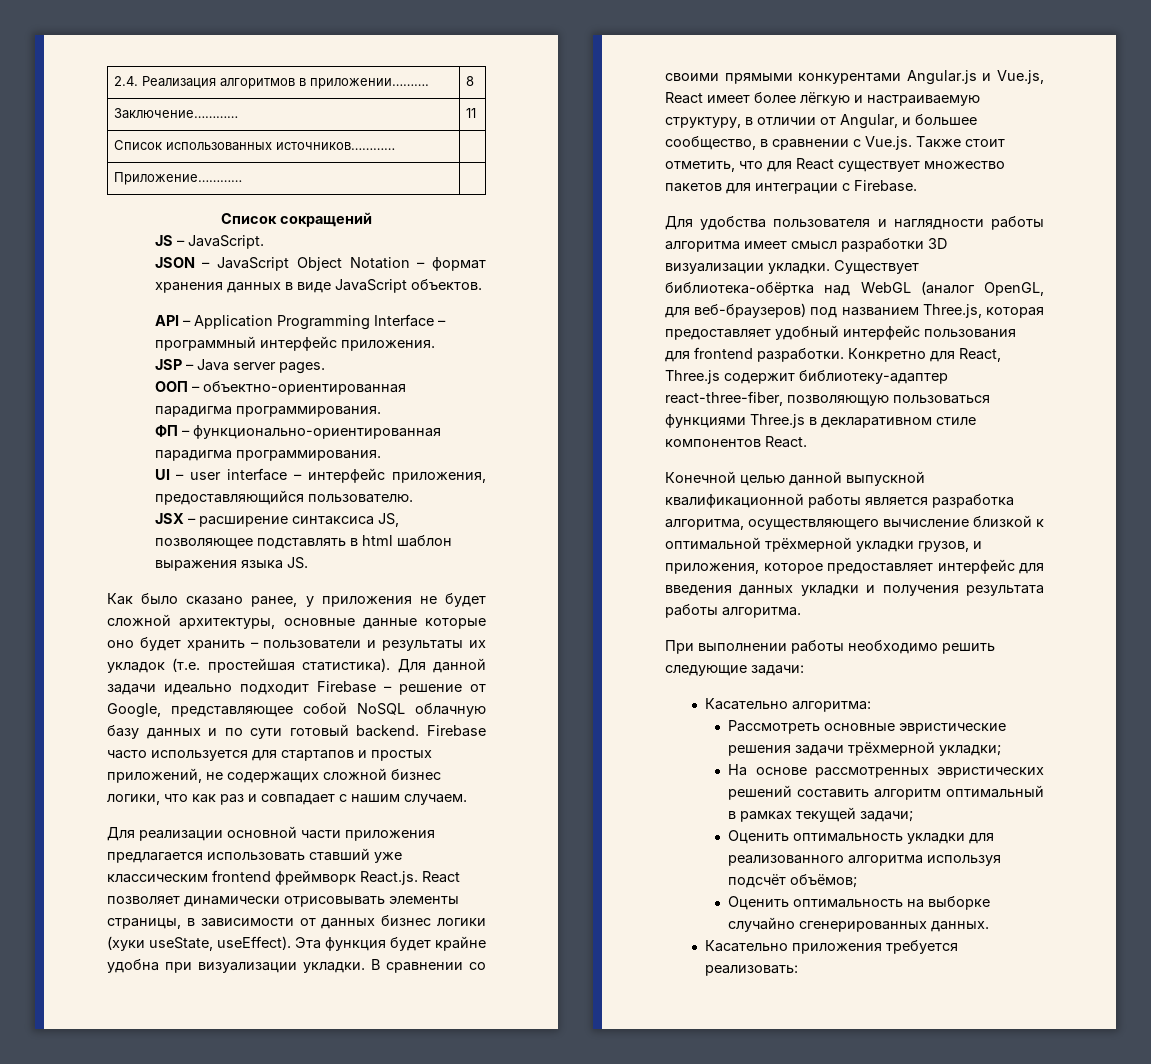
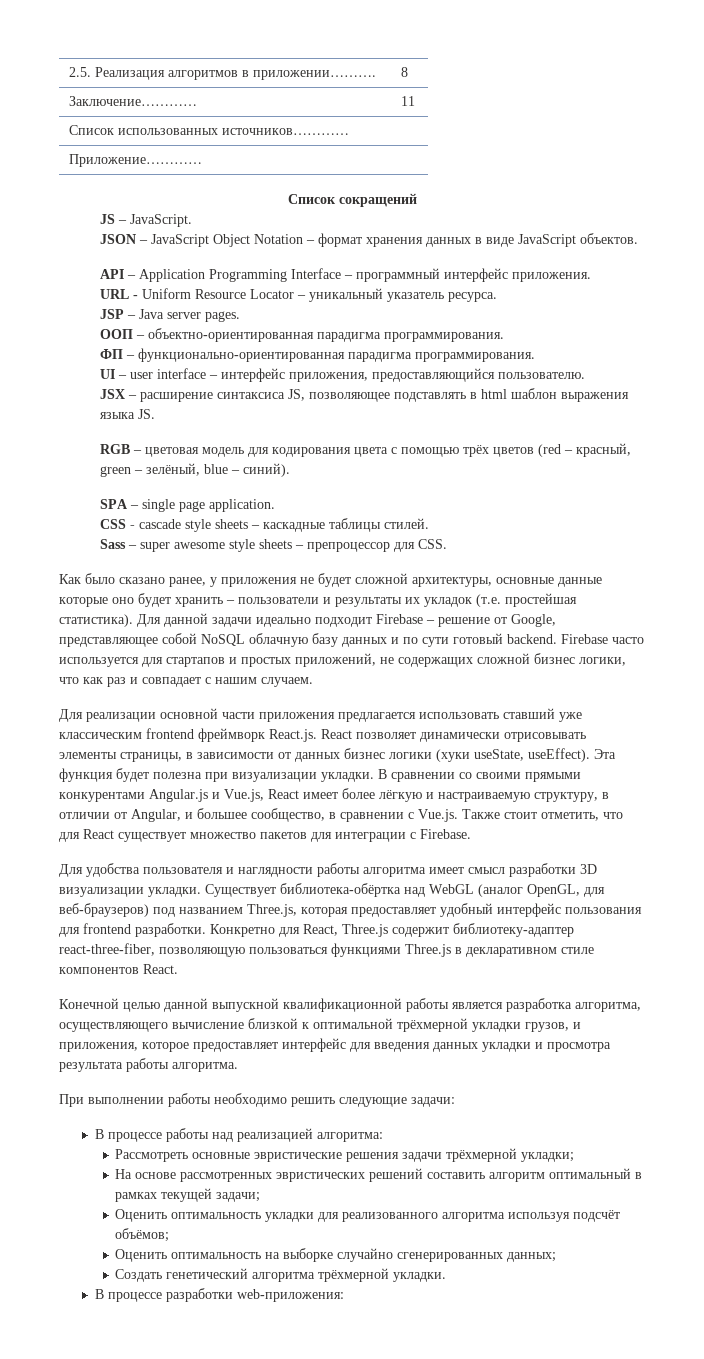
- 2.4. Реализация алгоритмов в приложении………. | 8
+ 2.5. Реализация алгоритмов в приложении………. | 8
+ URL - Uniform Resource Locator – уникальный указатель ресурса.
+ RGB – цветовая модель для кодирования цвета с помощью трёх цветов (red – красный, green – зелёный, blue – синий).
+ SPA – single page application.
+ CSS - cascade style sheets – каскадные таблицы стилей.
+ Sass – super awesome style sheets – препроцессор для CSS.
- Эта функция будет крайне удобна при визуализации укладки.
+ Эта функция будет полезна при визуализации укладки.
- Конечной целью данной выпускной квалификационной работы является разработка алгоритма, осуществляющего вычисление близкой к оптимальной трёхмерной укладки грузов, и приложения, которое предоставляет интерфейс для введения данных укладки и получения результата работы алгоритма.
+ Конечной целью данной выпускной квалификационной работы является разработка алгоритма, осуществляющего вычисление близкой к оптимальной трёхмерной укладки грузов, и приложения, которое предоставляет интерфейс для введения данных укладки и просмотра результата работы алгоритма.
- Касательно алгоритма:
+ В процессе работы над реализацией алгоритма:
- Оценить оптимальность на выборке случайно сгенерированных данных.
- Касательно приложения требуется реализовать:
+ Оценить оптимальность на выборке случайно сгенерированных данных;
+ Создать генетический алгоритма трёхмерной укладки.
+ В процессе разработки web-приложения:

